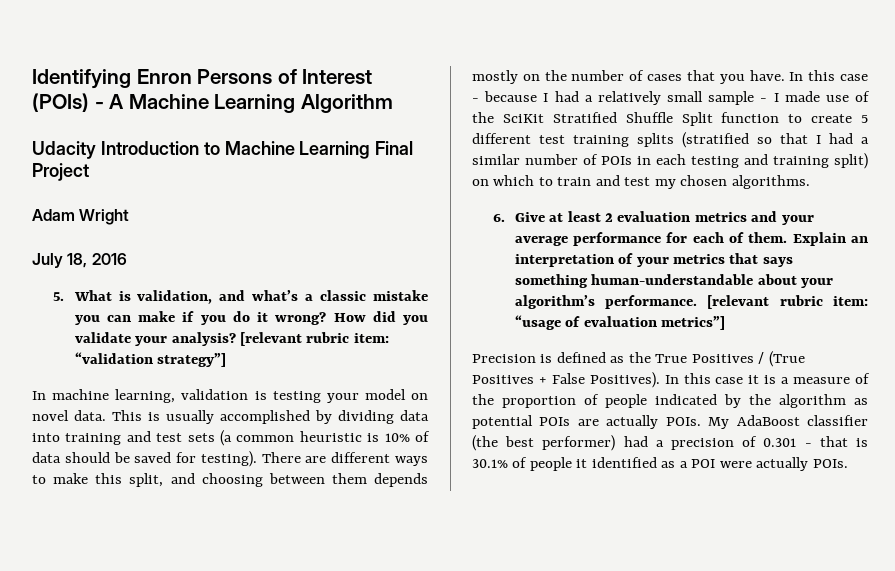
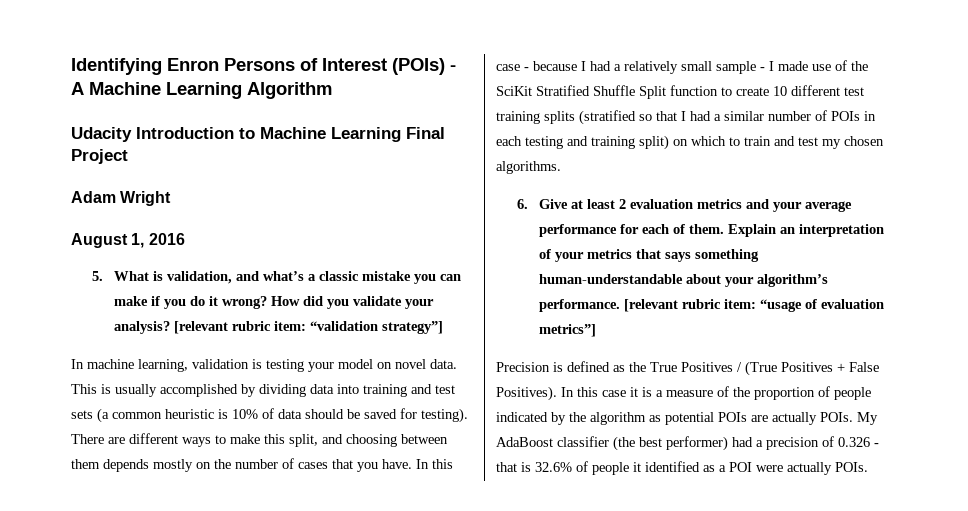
- July 18, 2016
+ August 1, 2016
- In this case - because I had a relatively small sample - I made use of the SciKit Stratified Shuffle Split function to create 5 different test training splits (stratified so that I had a similar number of POIs in each testing and training split) on which to train and test my chosen algorithms.
+ In this case - because I had a relatively small sample - I made use of the SciKit Stratified Shuffle Split function to create 10 different test training splits (stratified so that I had a similar number of POIs in each testing and training split) on which to train and test my chosen algorithms.
- My AdaBoost classifier (the best performer) had a precision of 0.301 - that is 30.1% of people it identified as a POI were actually POIs.
+ My AdaBoost classifier (the best performer) had a precision of 0.326 - that is 32.6% of people it identified as a POI were actually POIs.

